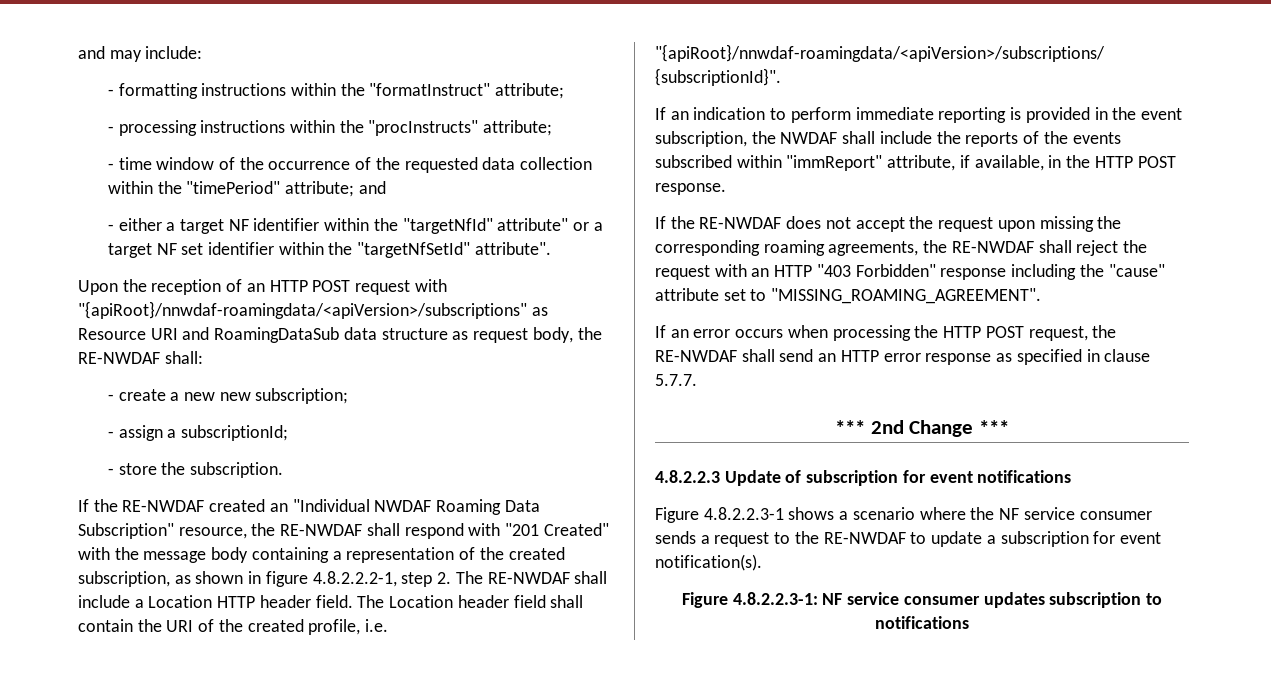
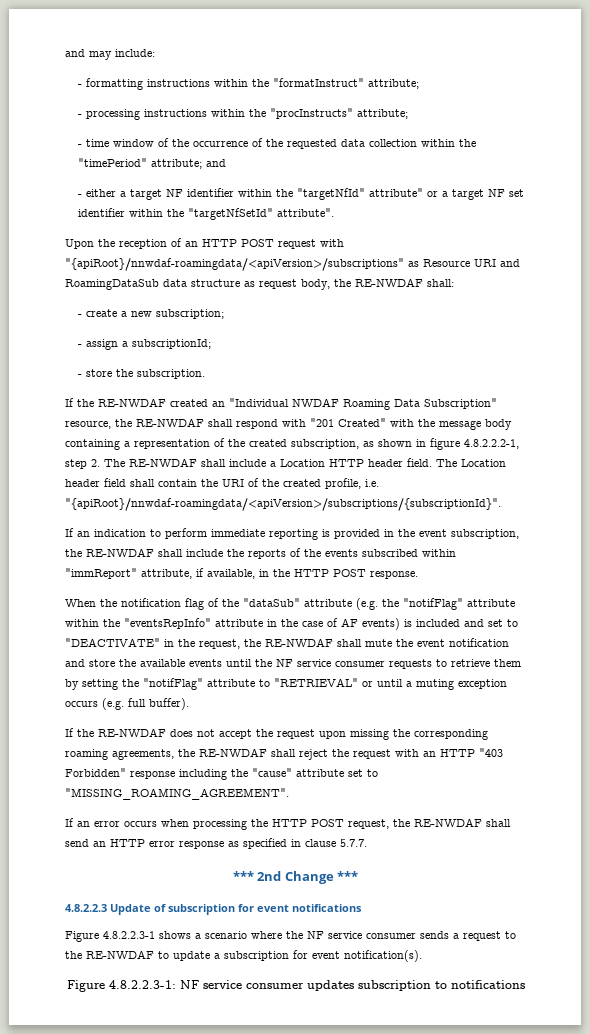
- - create a new new subscription;
+ - create a new subscription;
- If an indication to perform immediate reporting is provided in the event subscription, the NWDAF shall include the reports of the events subscribed within "immReport" attribute, if available, in the HTTP POST response.
+ If an indication to perform immediate reporting is provided in the event subscription, the RE-NWDAF shall include the reports of the events subscribed within "immReport" attribute, if available, in the HTTP POST response.
+ When the notification flag of the "dataSub" attribute (e.g. the "notifFlag" attribute within the "eventsRepInfo" attribute in the case of AF events) is included and set to "DEACTIVATE" in the request, the RE-NWDAF shall mute the event notification and store the available events until the NF service consumer requests to retrieve them by setting the "notifFlag" attribute to "RETRIEVAL" or until a muting exception occurs (e.g. full buffer).

